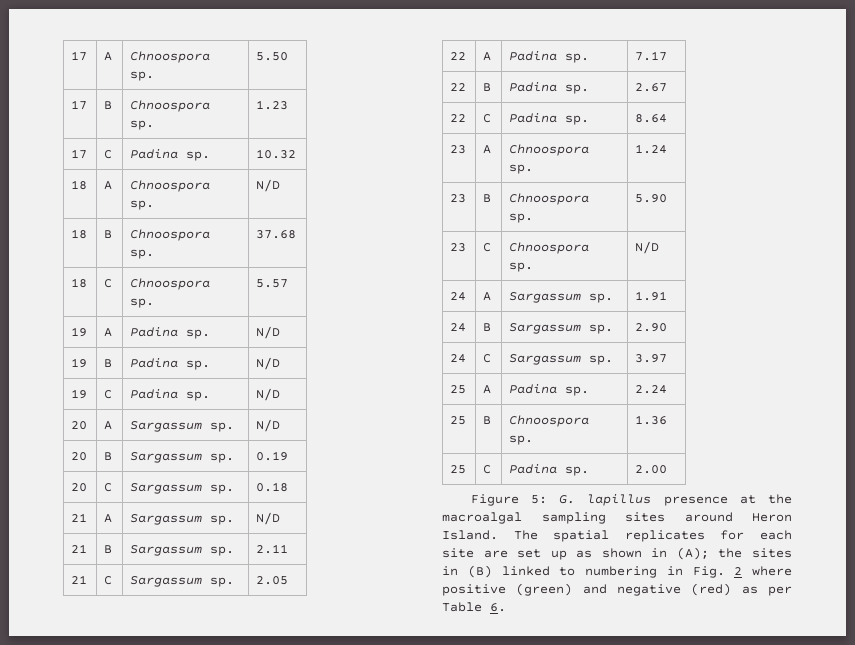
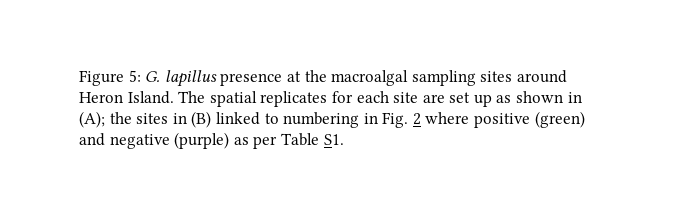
- 17 | A | Chnoospora sp. | 5.50
- 17 | B | Chnoospora sp. | 1.23
- 17 | C | Padina sp. | 10.32
- 18 | A | Chnoospora sp. | N/D
- 18 | B | Chnoospora sp. | 37.68
- 18 | C | Chnoospora sp. | 5.57
- 19 | A | Padina sp. | N/D
- 19 | B | Padina sp. | N/D
- 19 | C | Padina sp. | N/D
- 20 | A | Sargassum sp. | N/D
- 20 | B | Sargassum sp. | 0.19
- 20 | C | Sargassum sp. | 0.18
- 21 | A | Sargassum sp. | N/D
- 21 | B | Sargassum sp. | 2.11
- 21 | C | Sargassum sp. | 2.05
- 22 | A | Padina sp. | 7.17
- 22 | B | Padina sp. | 2.67
- 22 | C | Padina sp. | 8.64
- 23 | A | Chnoospora sp. | 1.24
- 23 | B | Chnoospora sp. | 5.90
- 23 | C | Chnoospora sp. | N/D
- 24 | A | Sargassum sp. | 1.91
- 24 | B | Sargassum sp. | 2.90
- 24 | C | Sargassum sp. | 3.97
- 25 | A | Padina sp. | 2.24
- 25 | B | Chnoospora sp. | 1.36
- 25 | C | Padina sp. | 2.00
- The spatial replicates for each site are set up as shown in (A); the sites in (B) linked to numbering in Fig. 2 where positive (green) and negative (red) as per Table 6.
+ The spatial replicates for each site are set up as shown in (A); the sites in (B) linked to numbering in Fig. 2 where positive (green) and negative (purple) as per Table S1.

